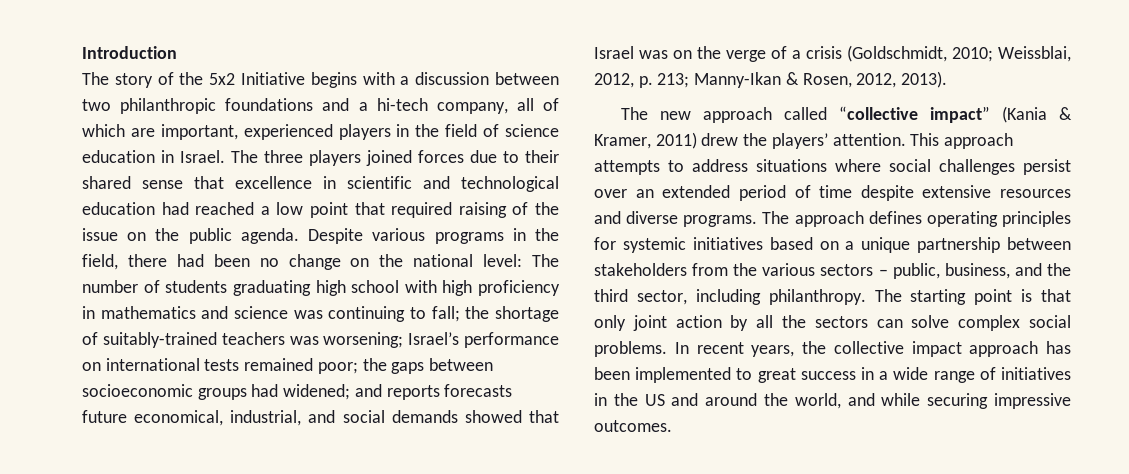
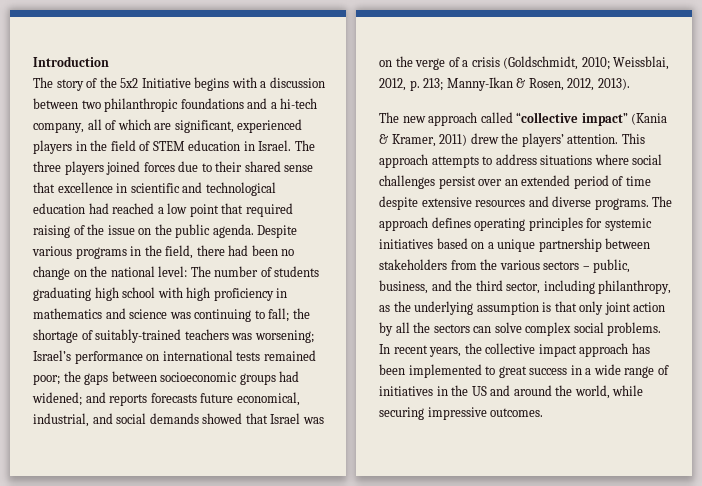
- The story of the 5x2 Initiative begins with a discussion between two philanthropic foundations and a hi-tech company, all of which are important, experienced players in the field of science education in Israel.
+ The story of the 5x2 Initiative begins with a discussion between two philanthropic foundations and a hi-tech company, all of which are significant, experienced players in the field of STEM education in Israel.
- The approach defines operating principles for systemic initiatives based on a unique partnership between stakeholders from the various sectors – public, business, and the third sector, including philanthropy. The starting point is that only joint action by all the sectors can solve complex social problems.
+ The approach defines operating principles for systemic initiatives based on a unique partnership between stakeholders from the various sectors – public, business, and the third sector, including philanthropy, as the underlying assumption is that only joint action by all the sectors can solve complex social problems.
- In recent years, the collective impact approach has been implemented to great success in a wide range of initiatives in the US and around the world, and while securing impressive outcomes.
+ In recent years, the collective impact approach has been implemented to great success in a wide range of initiatives in the US and around the world, while securing impressive outcomes.

